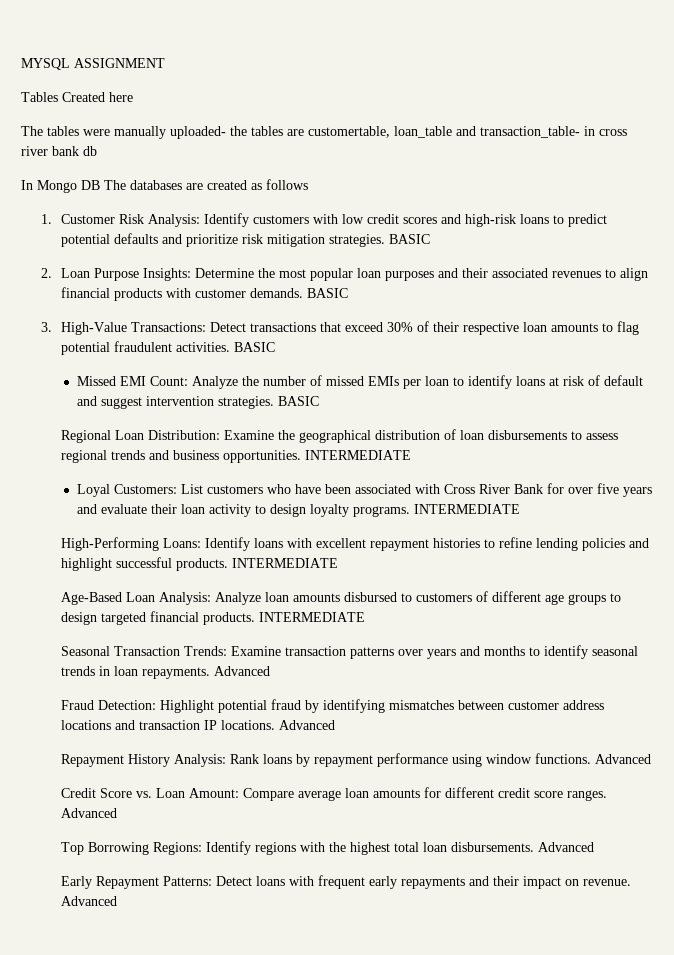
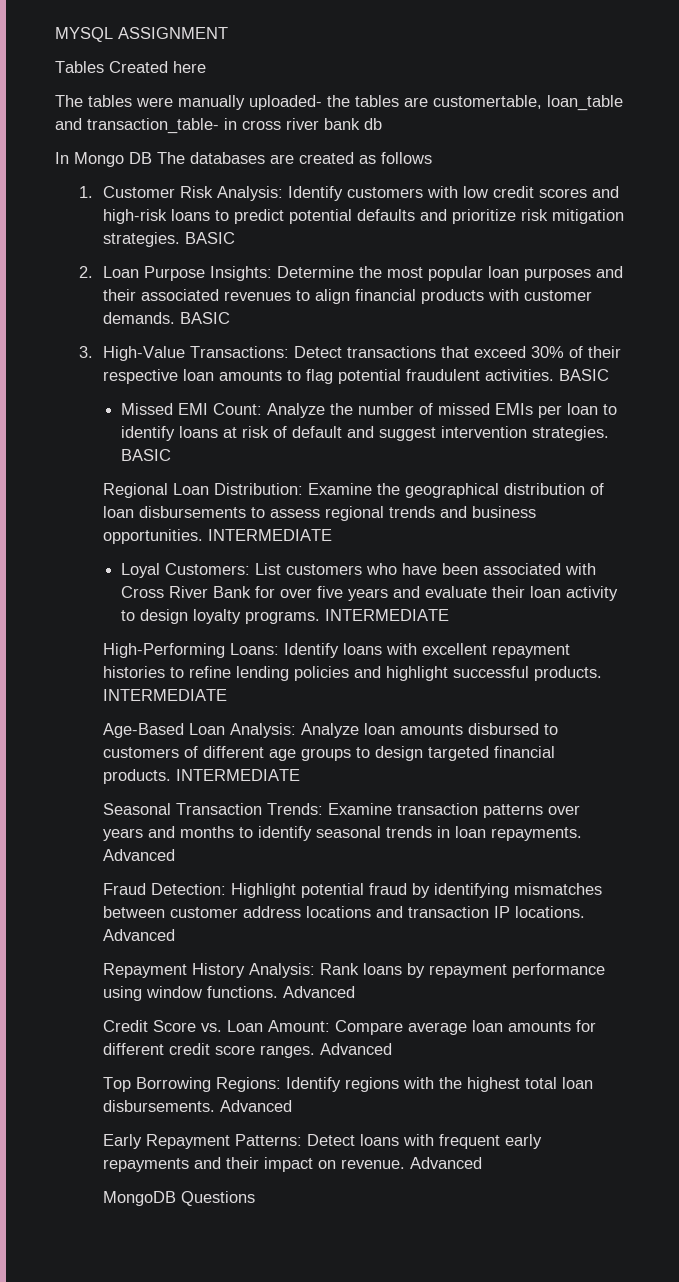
+ MongoDB Questions

